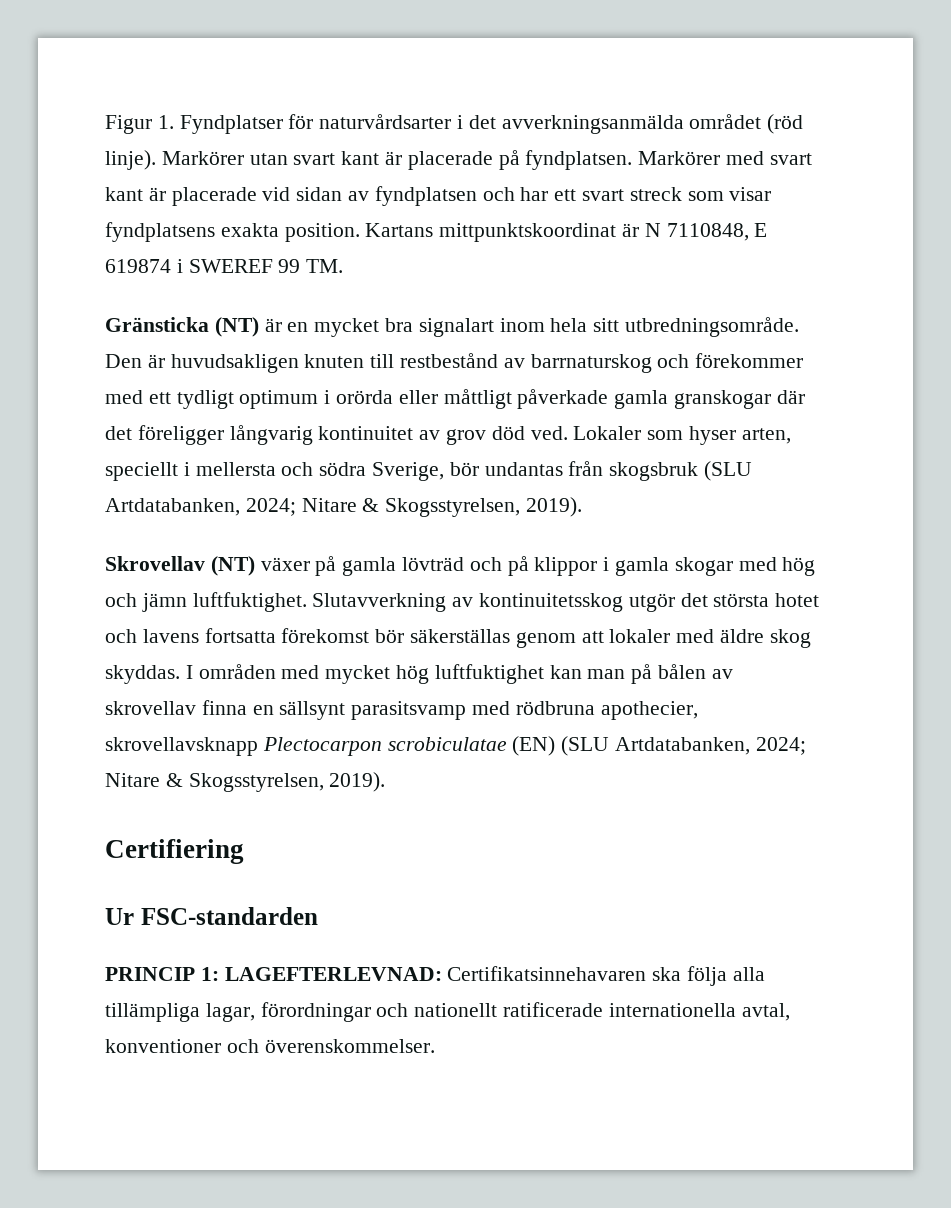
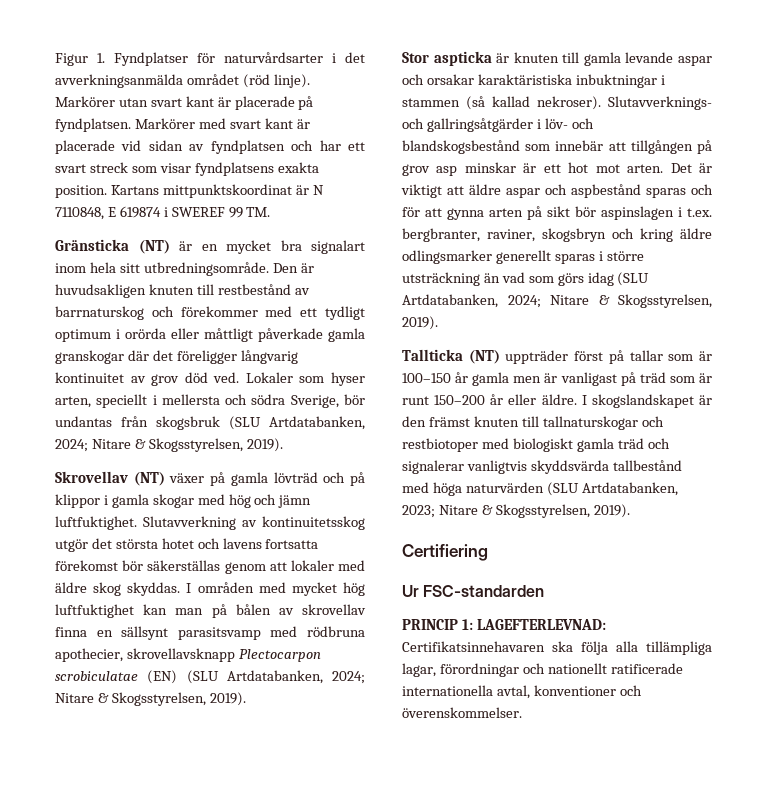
+ Stor aspticka är knuten till gamla levande aspar och orsakar karaktäristiska inbuktningar i stammen (så kallad nekroser). Slutavverknings- och gallringsåtgärder i löv- och blandskogsbestånd som innebär att tillgången på grov asp minskar är ett hot mot arten. Det är viktigt att äldre aspar och aspbestånd sparas och för att gynna arten på sikt bör aspinslagen i t.ex. bergbranter, raviner, skogsbryn och kring äldre odlingsmarker generellt sparas i större utsträckning än vad som görs idag (SLU Artdatabanken, 2024; Nitare & Skogsstyrelsen, 2019).
+ Tallticka (NT) uppträder först på tallar som är 100–150 år gamla men är vanligast på träd som är runt 150–200 år eller äldre. I skogslandskapet är den främst knuten till tallnaturskogar och restbiotoper med biologiskt gamla träd och signalerar vanligtvis skyddsvärda tallbestånd med höga naturvärden (SLU Artdatabanken, 2023; Nitare & Skogsstyrelsen, 2019).

